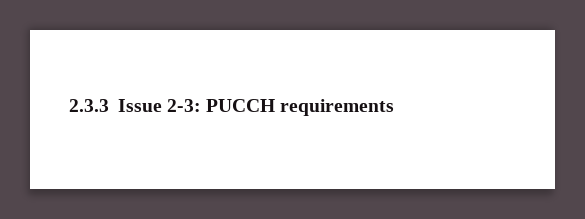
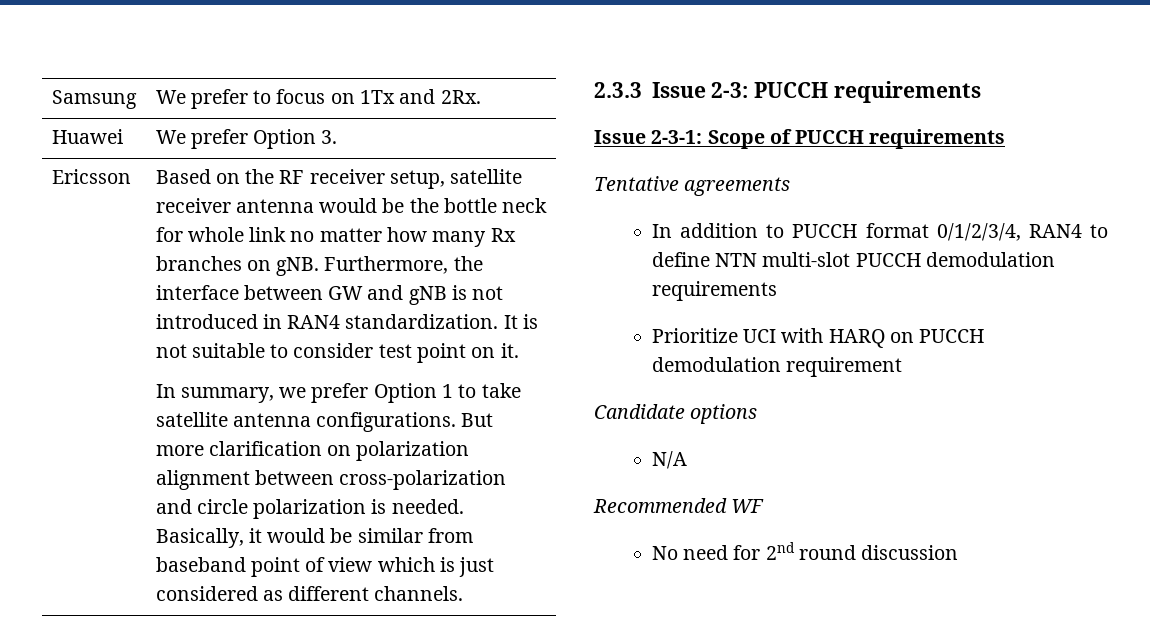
+ Samsung | We prefer to focus on 1Tx and 2Rx.
+ Huawei | We prefer Option 3.
+ Ericsson | Based on the RF receiver setup, satellite receiver antenna would be the bottle neck for whole link no matter how many Rx branches on gNB. Furthermore, the interface between GW and gNB is not introduced in RAN4 standardization. It is not suitable to consider test point on it.
+ In summary, we prefer Option 1 to take satellite antenna configurations. But more clarification on polarization alignment between cross-polarization and circle polarization is needed. Basically, it would be similar from baseband point of view which is just considered as different channels.
+ Issue 2-3-1: Scope of PUCCH requirements
+ Tentative agreements
+ In addition to PUCCH format 0/1/2/3/4, RAN4 to define NTN multi-slot PUCCH demodulation requirements
+ Prioritize UCI with HARQ on PUCCH demodulation requirement
+ Candidate options
+ N/A
+ Recommended WF
+ No need for 2nd round discussion

